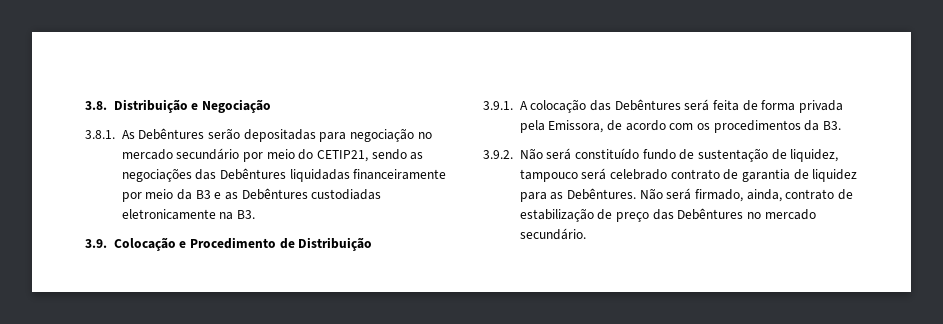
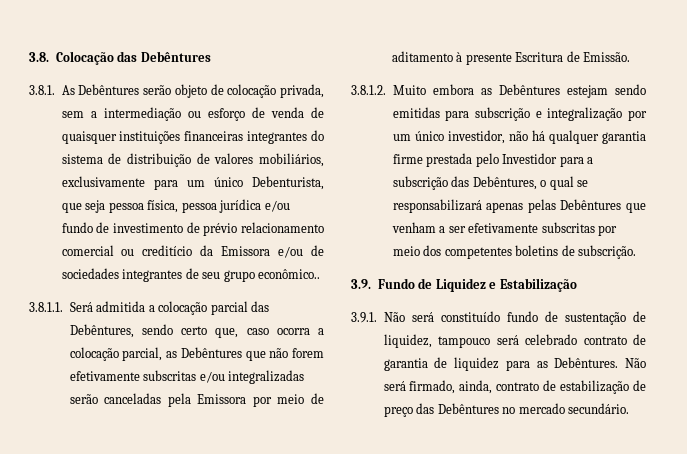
- 3.8. Distribuição e Negociação
+ 3.8. Colocação das Debêntures
- 3.8.1. As Debêntures serão depositadas para negociação no mercado secundário por meio do CETIP21, sendo as negociações das Debêntures liquidadas financeiramente por meio da B3 e as Debêntures custodiadas eletronicamente na B3.
- 3.9. Colocação e Procedimento de Distribuição
- 3.9.1. A colocação das Debêntures será feita de forma privada pela Emissora, de acordo com os procedimentos da B3.
- 3.9.2. Não será constituído fundo de sustentação de liquidez, tampouco será celebrado contrato de garantia de liquidez para as Debêntures.
+ 3.8.1. As Debêntures serão objeto de colocação privada, sem a intermediação ou esforço de venda de quaisquer instituições financeiras integrantes do sistema de distribuição de valores mobiliários, exclusivamente para um único Debenturista, que seja pessoa física, pessoa jurídica e/ou fundo de investimento de prévio relacionamento comercial ou creditício da Emissora e/ou de sociedades integrantes de seu grupo econômico..
+ 3.8.1.1. Será admitida a colocação parcial das Debêntures, sendo certo que, caso ocorra a colocação parcial, as Debêntures que não forem efetivamente subscritas e/ou integralizadas serão canceladas pela Emissora por meio de aditamento à presente Escritura de Emissão.
+ 3.8.1.2. Muito embora as Debêntures estejam sendo emitidas para subscrição e integralização por um único investidor, não há qualquer garantia firme prestada pelo Investidor para a subscrição das Debêntures, o qual se responsabilizará apenas pelas Debêntures que venham a ser efetivamente subscritas por meio dos competentes boletins de subscrição.
+ 3.9. Fundo de Liquidez e Estabilização
+ 3.9.1. Não será constituído fundo de sustentação de liquidez, tampouco será celebrado contrato de garantia de liquidez para as Debêntures.

